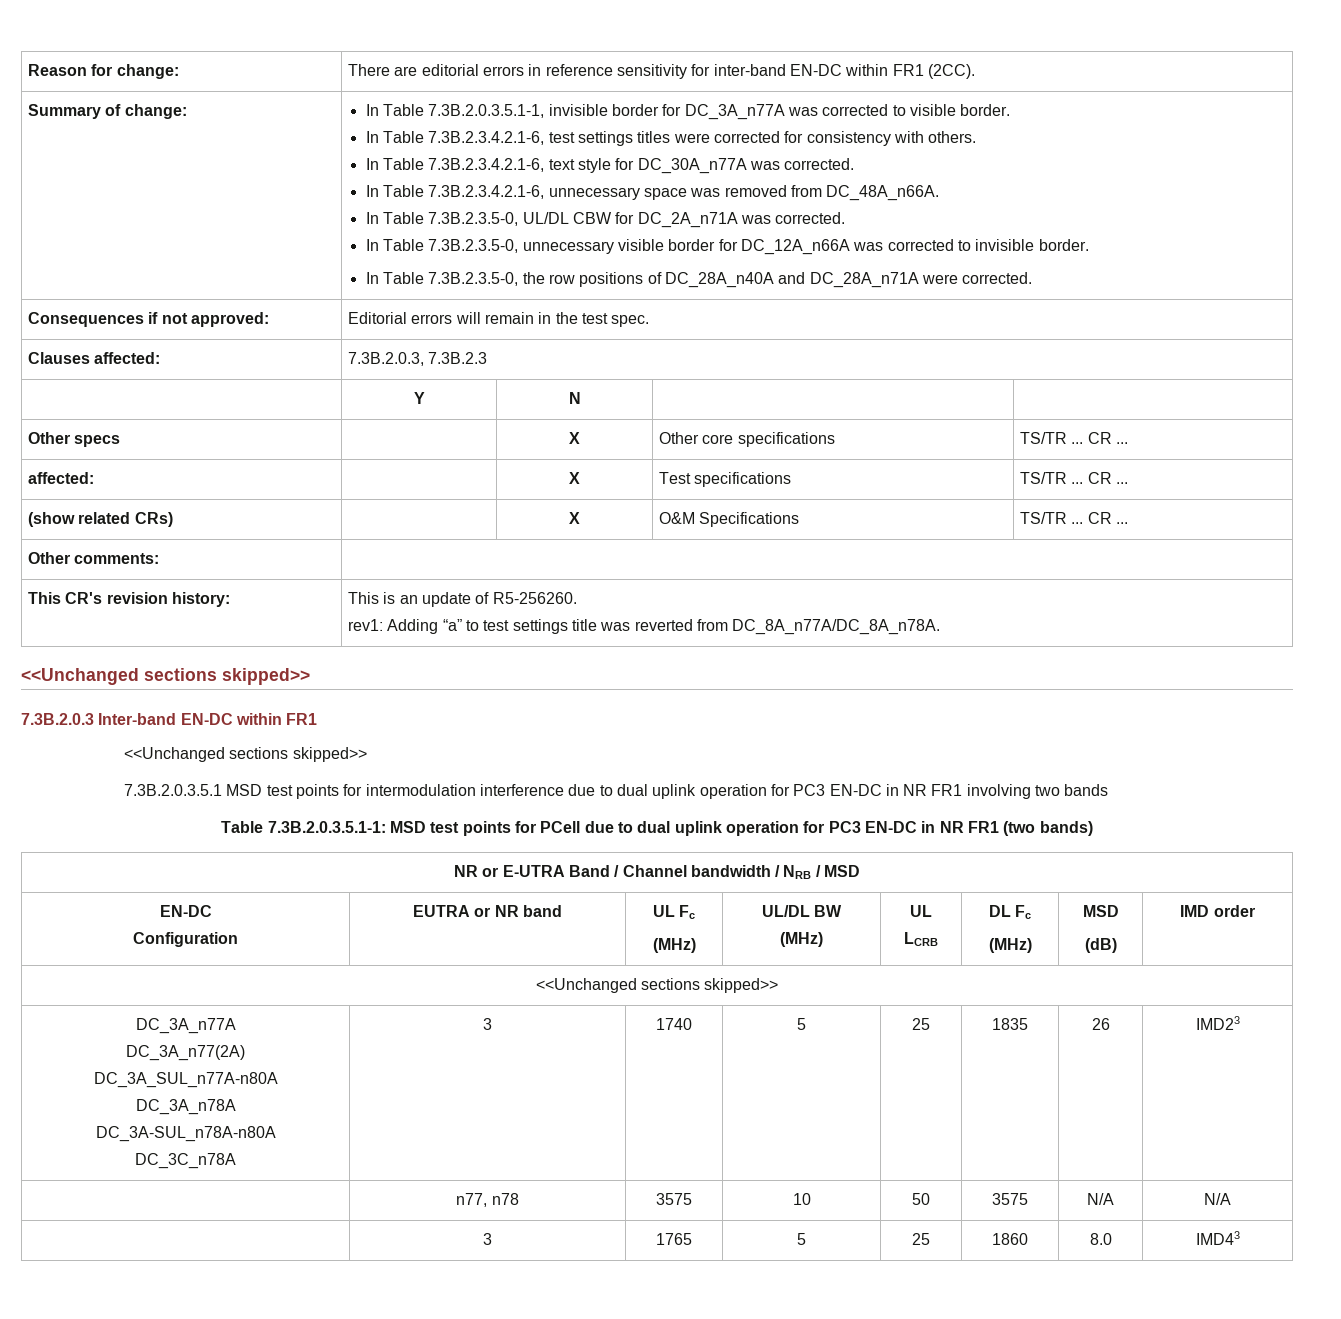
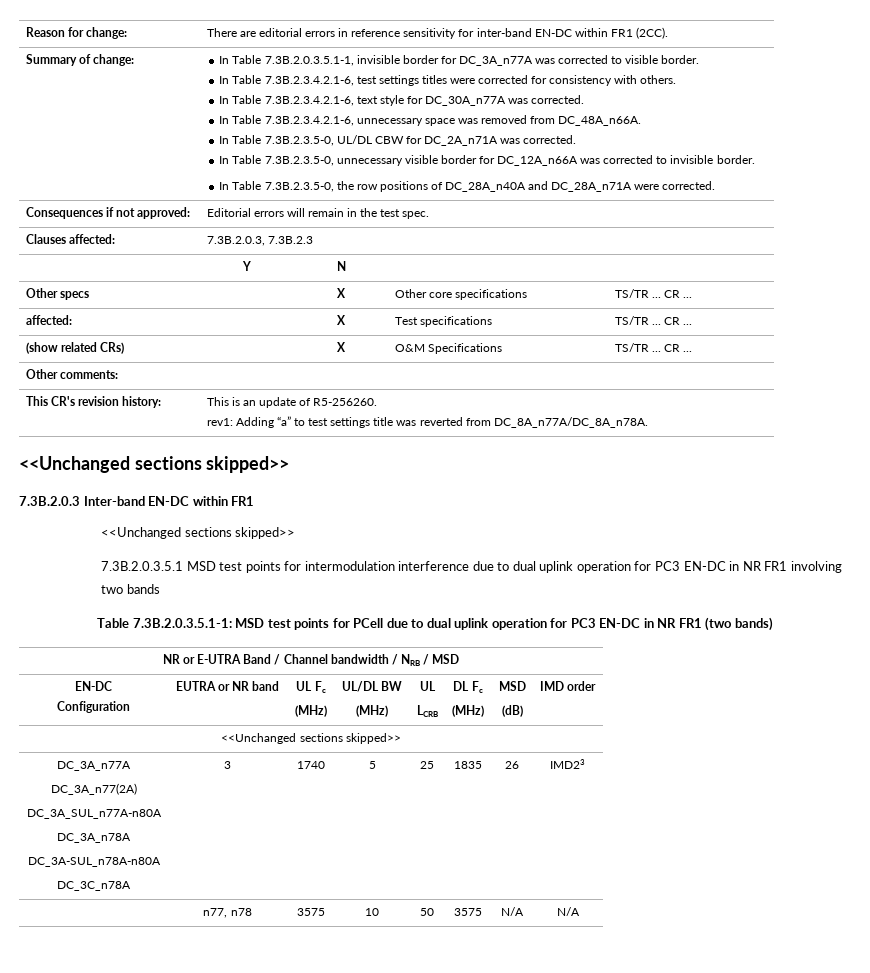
- | 3 | 1765 | 5 | 25 | 1860 | 8.0 | IMD43

